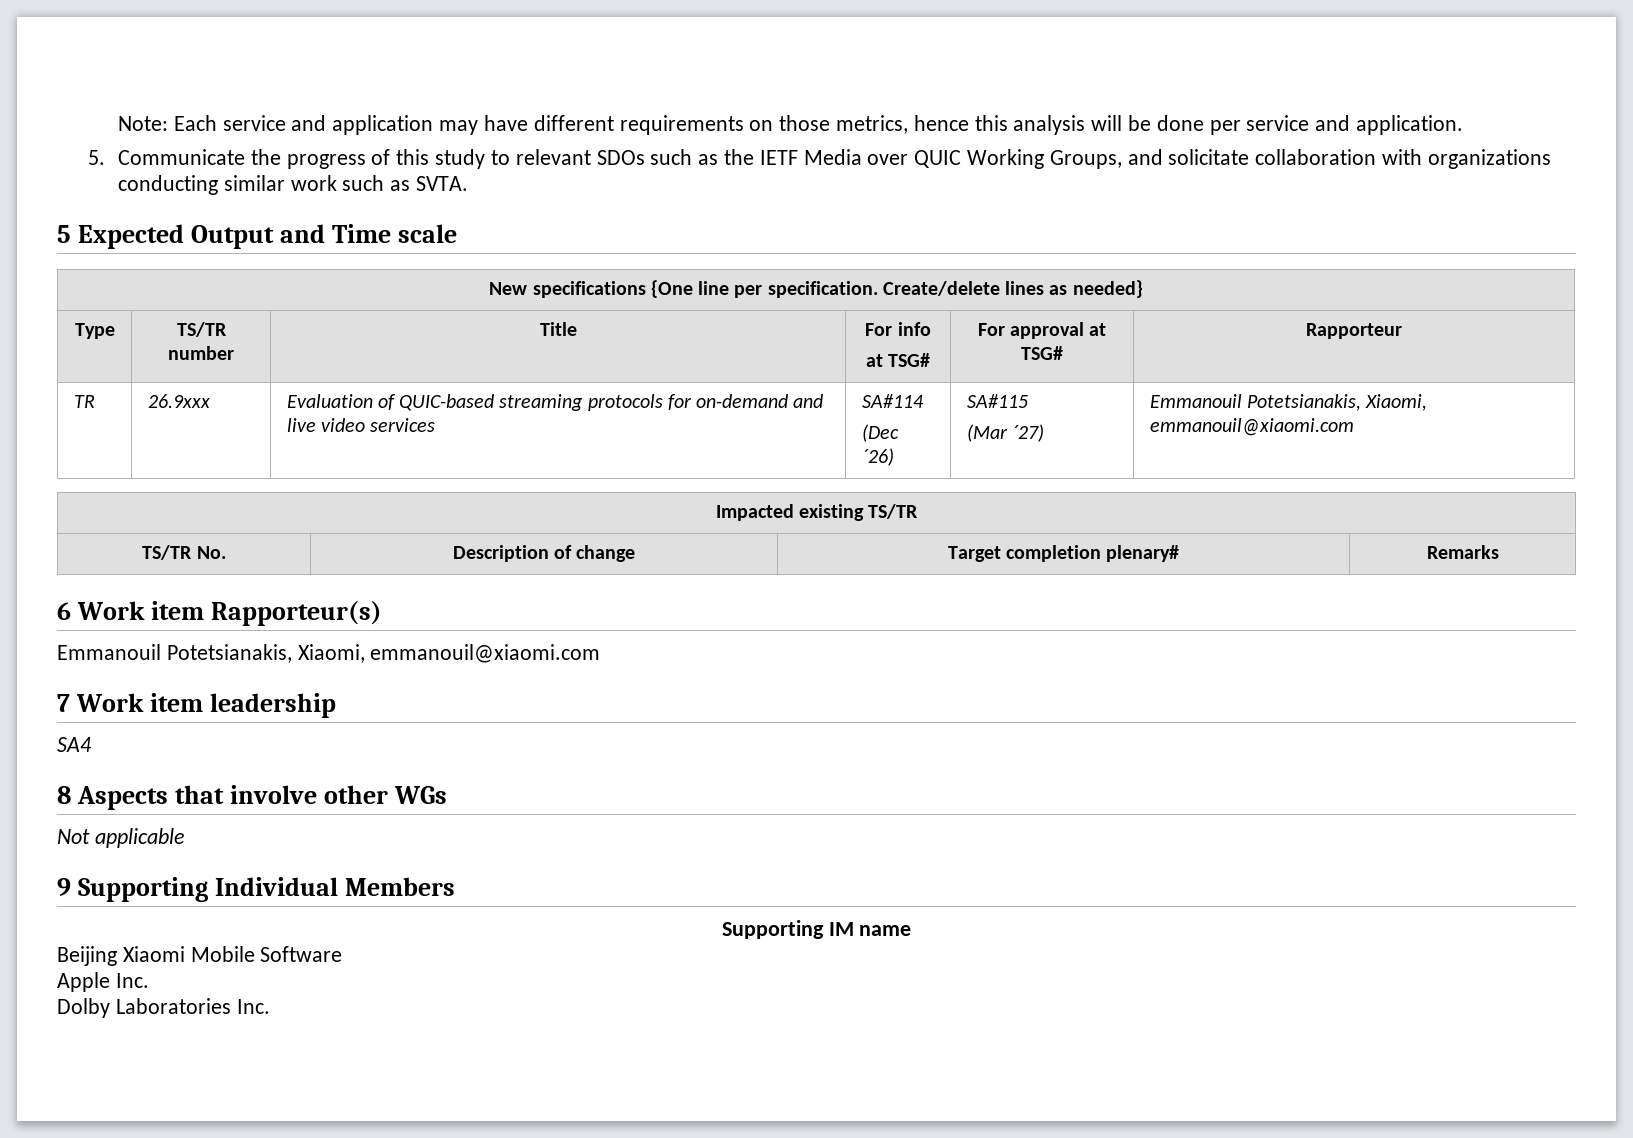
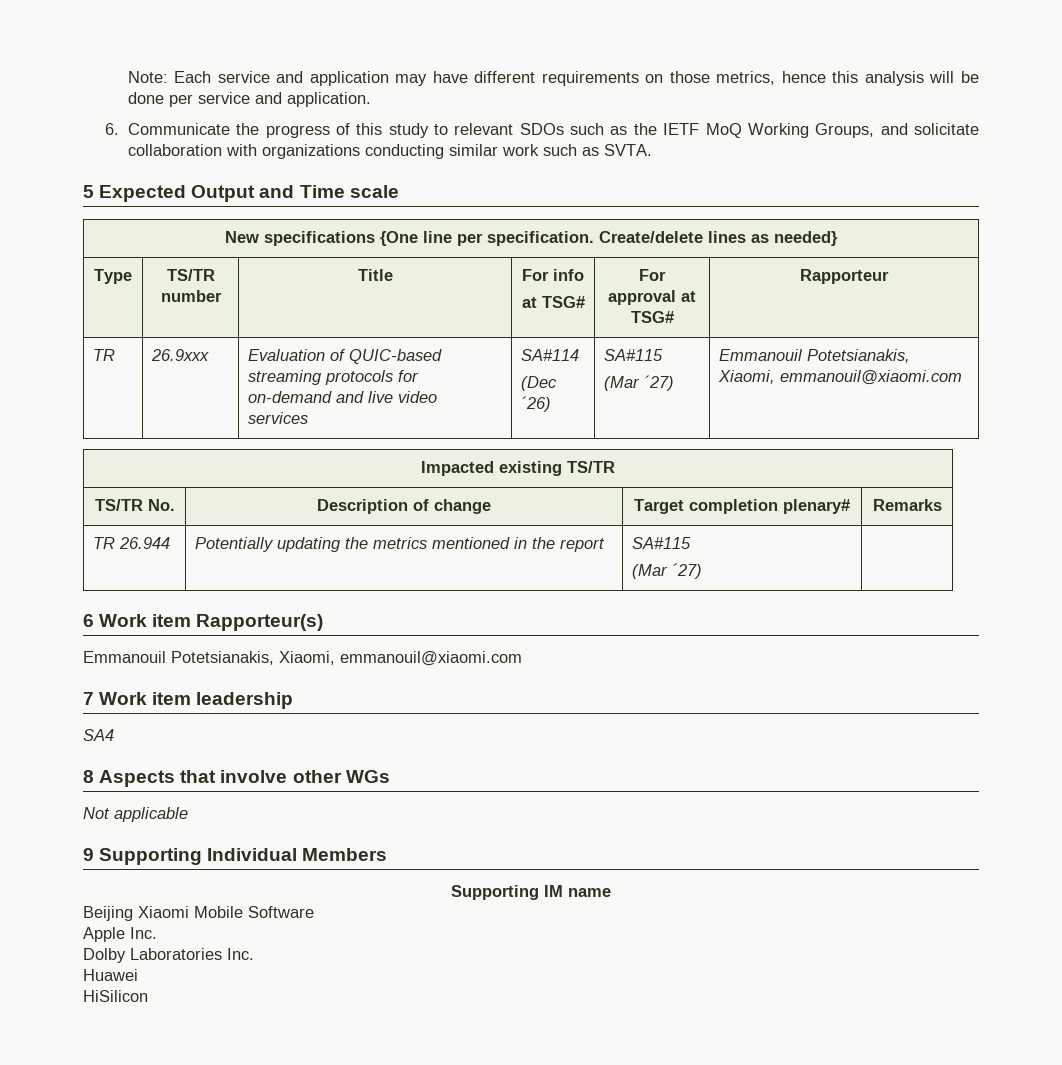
- 5. Communicate the progress of this study to relevant SDOs such as the IETF Media over QUIC Working Groups, and solicitate collaboration with organizations conducting similar work such as SVTA.
+ 6. Communicate the progress of this study to relevant SDOs such as the IETF MoQ Working Groups, and solicitate collaboration with organizations conducting similar work such as SVTA.
+ TR 26.944 | Potentially updating the metrics mentioned in the report | SA#115
+ (Mar ´27) |
+ Huawei
+ HiSilicon

